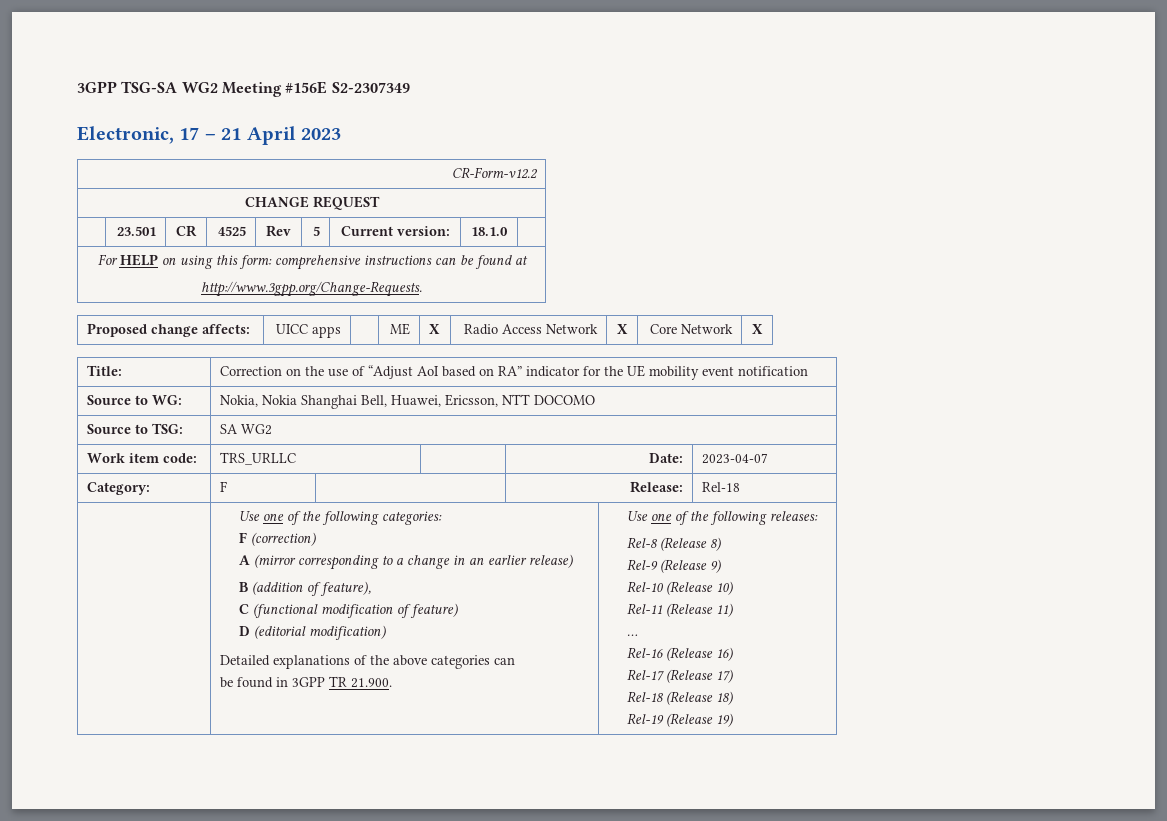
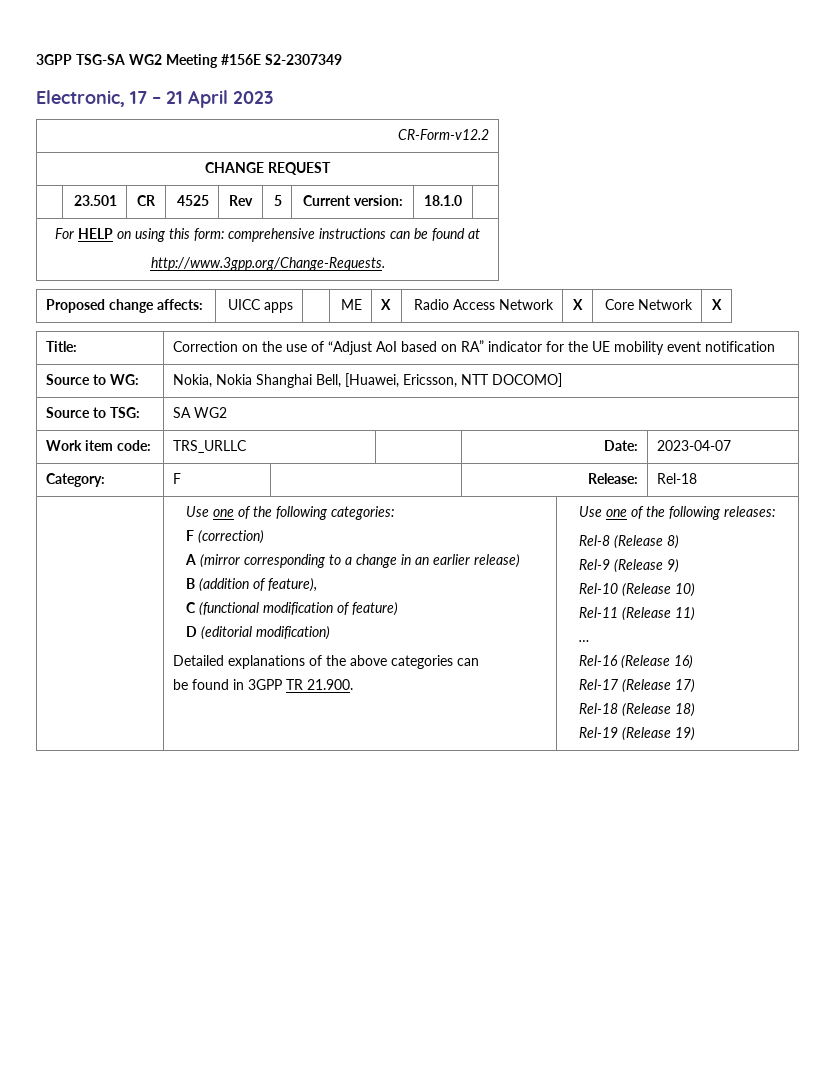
- Source to WG: | Nokia, Nokia Shanghai Bell, Huawei, Ericsson, NTT DOCOMO
+ Source to WG: | Nokia, Nokia Shanghai Bell, [Huawei, Ericsson, NTT DOCOMO]

